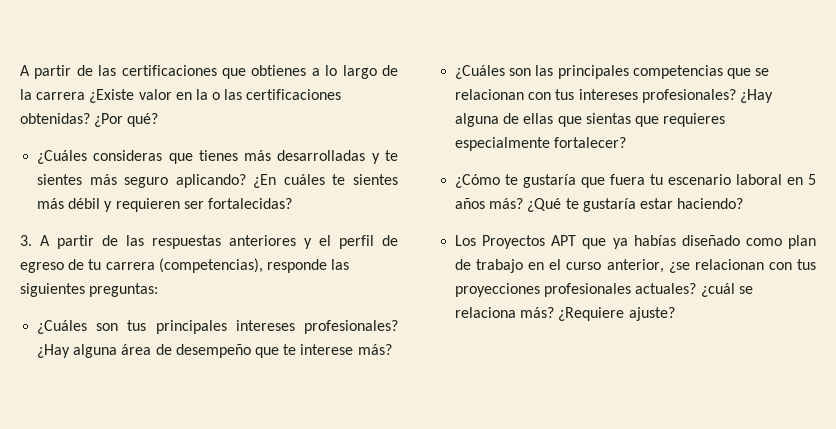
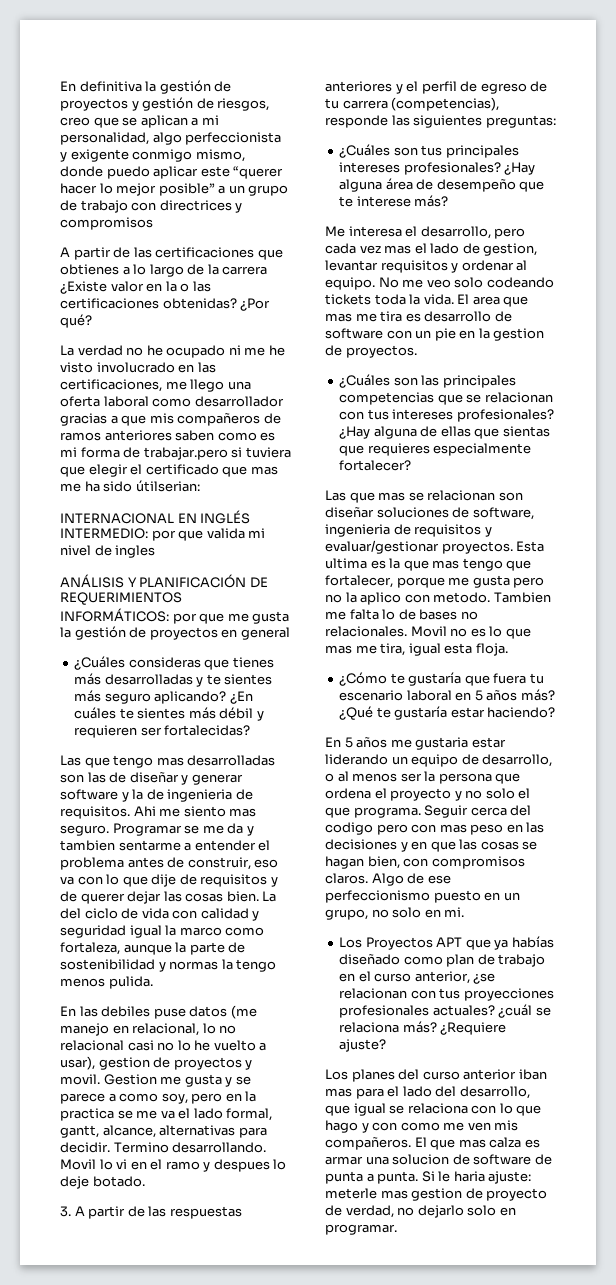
+ En definitiva la gestión de proyectos y gestión de riesgos, creo que se aplican a mi personalidad, algo perfeccionista y exigente conmigo mismo, donde puedo aplicar este “querer hacer lo mejor posible” a un grupo de trabajo con directrices y compromisos
+ La verdad no he ocupado ni me he visto involucrado en las certificaciones, me llego una oferta laboral como desarrollador gracias a que mis compañeros de ramos anteriores saben como es mi forma de trabajar.pero si tuviera que elegir el certificado que mas me ha sido útilserian:
+ INTERNACIONAL EN INGLÉS INTERMEDIO: por que valida mi nivel de ingles
+ ANÁLISIS Y PLANIFICACIÓN DE REQUERIMIENTOS INFORMÁTICOS: por que me gusta la gestión de proyectos en general
+ Las que tengo mas desarrolladas son las de diseñar y generar software y la de ingenieria de requisitos. Ahi me siento mas seguro. Programar se me da y tambien sentarme a entender el problema antes de construir, eso va con lo que dije de requisitos y de querer dejar las cosas bien. La del ciclo de vida con calidad y seguridad igual la marco como fortaleza, aunque la parte de sostenibilidad y normas la tengo menos pulida.
+ En las debiles puse datos (me manejo en relacional, lo no relacional casi no lo he vuelto a usar), gestion de proyectos y movil. Gestion me gusta y se parece a como soy, pero en la practica se me va el lado formal, gantt, alcance, alternativas para decidir. Termino desarrollando. Movil lo vi en el ramo y despues lo deje botado.
+ Me interesa el desarrollo, pero cada vez mas el lado de gestion, levantar requisitos y ordenar al equipo. No me veo solo codeando tickets toda la vida. El area que mas me tira es desarrollo de software con un pie en la gestion de proyectos.
+ Las que mas se relacionan son diseñar soluciones de software, ingenieria de requisitos y evaluar/gestionar proyectos. Esta ultima es la que mas tengo que fortalecer, porque me gusta pero no la aplico con metodo. Tambien me falta lo de bases no relacionales. Movil no es lo que mas me tira, igual esta floja.
+ En 5 años me gustaria estar liderando un equipo de desarrollo, o al menos ser la persona que ordena el proyecto y no solo el que programa. Seguir cerca del codigo pero con mas peso en las decisiones y en que las cosas se hagan bien, con compromisos claros. Algo de ese perfeccionismo puesto en un grupo, no solo en mi.
+ Los planes del curso anterior iban mas para el lado del desarrollo, que igual se relaciona con lo que hago y con como me ven mis compañeros. El que mas calza es armar una solucion de software de punta a punta. Si le haria ajuste: meterle mas gestion de proyecto de verdad, no dejarlo solo en programar.

